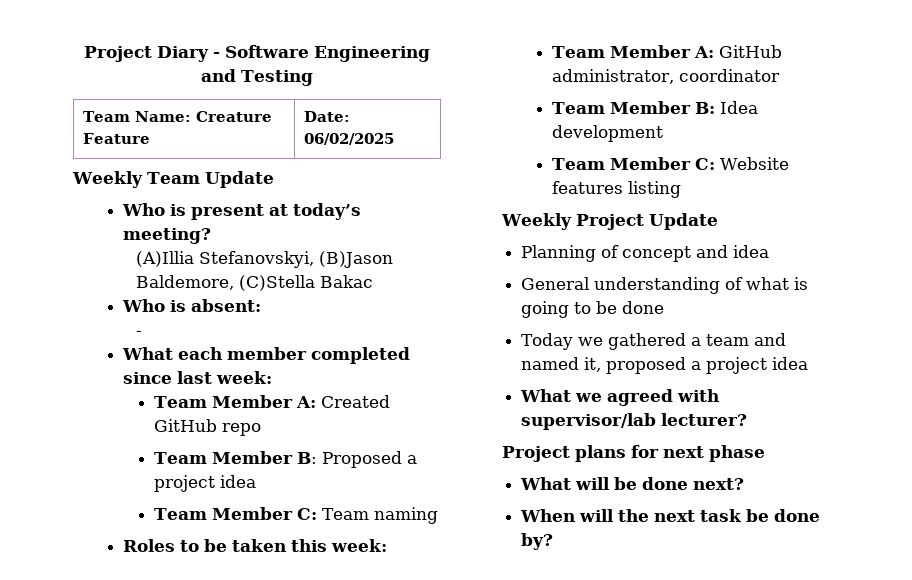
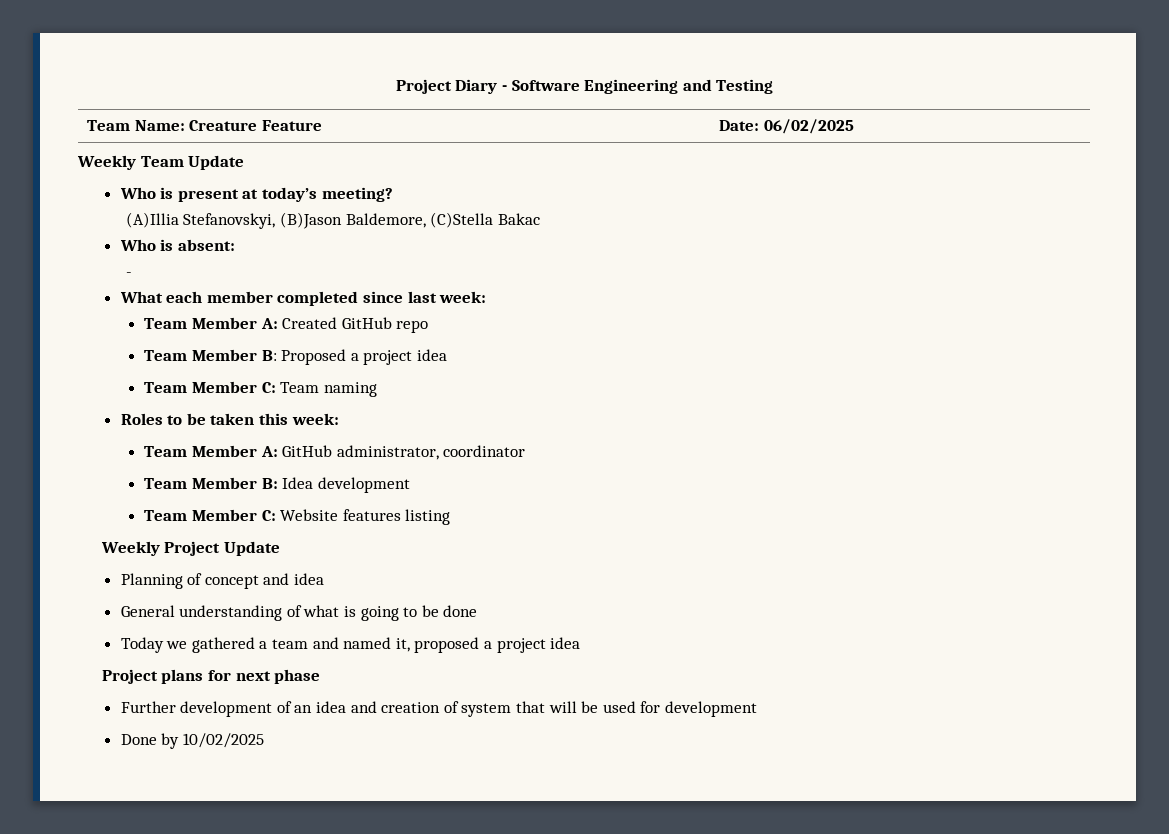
- What we agreed with supervisor/lab lecturer?
- What will be done next?
- When will the next task be done by?
+ Further development of an idea and creation of system that will be used for development
+ Done by 10/02/2025

